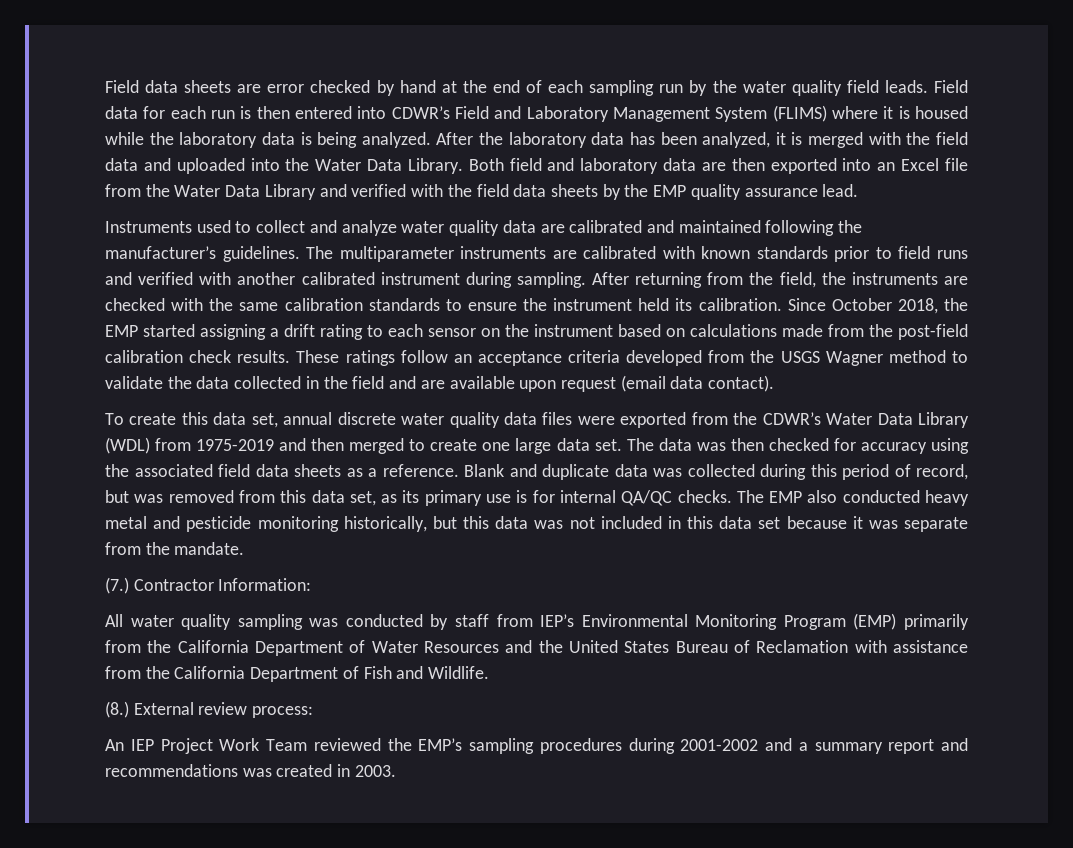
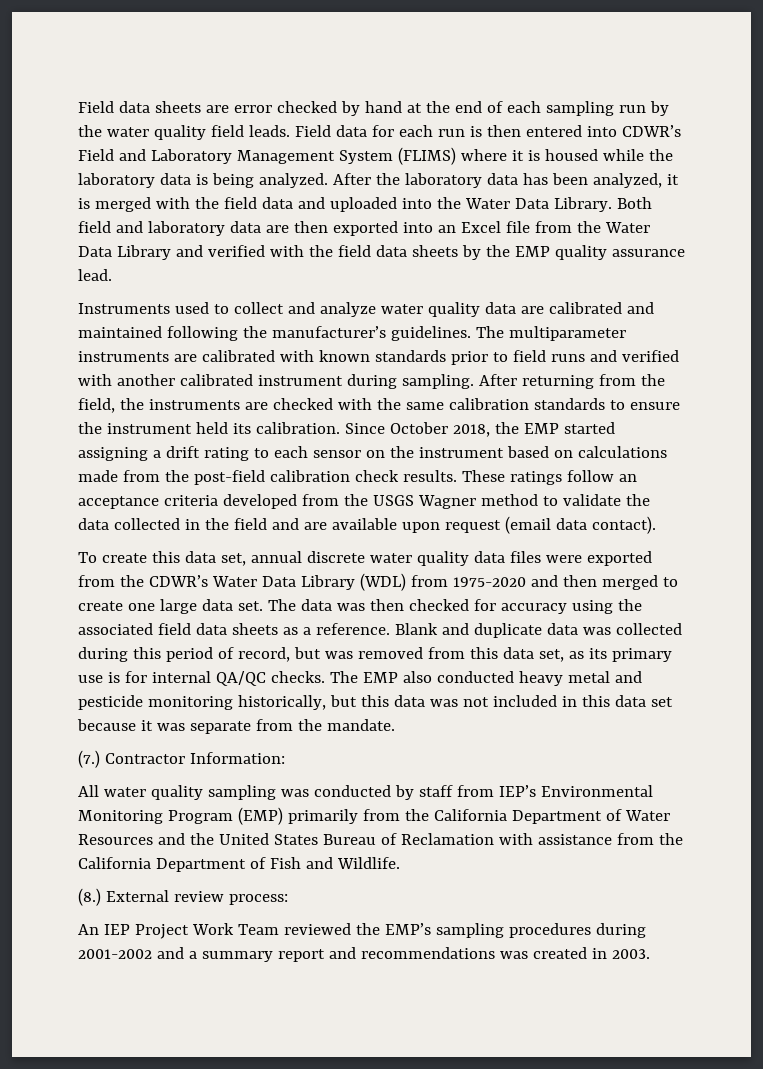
- To create this data set, annual discrete water quality data files were exported from the CDWR’s Water Data Library (WDL) from 1975-2019 and then merged to create one large data set.
+ To create this data set, annual discrete water quality data files were exported from the CDWR’s Water Data Library (WDL) from 1975-2020 and then merged to create one large data set.

